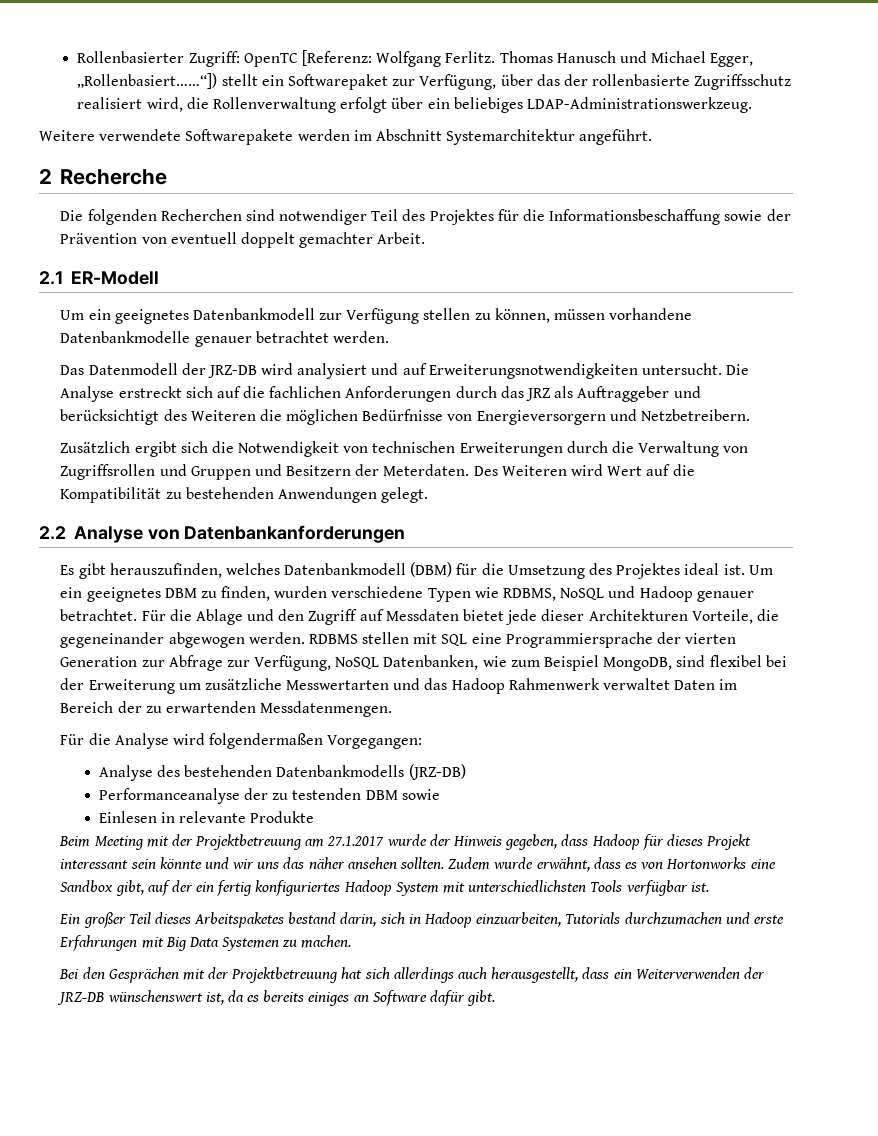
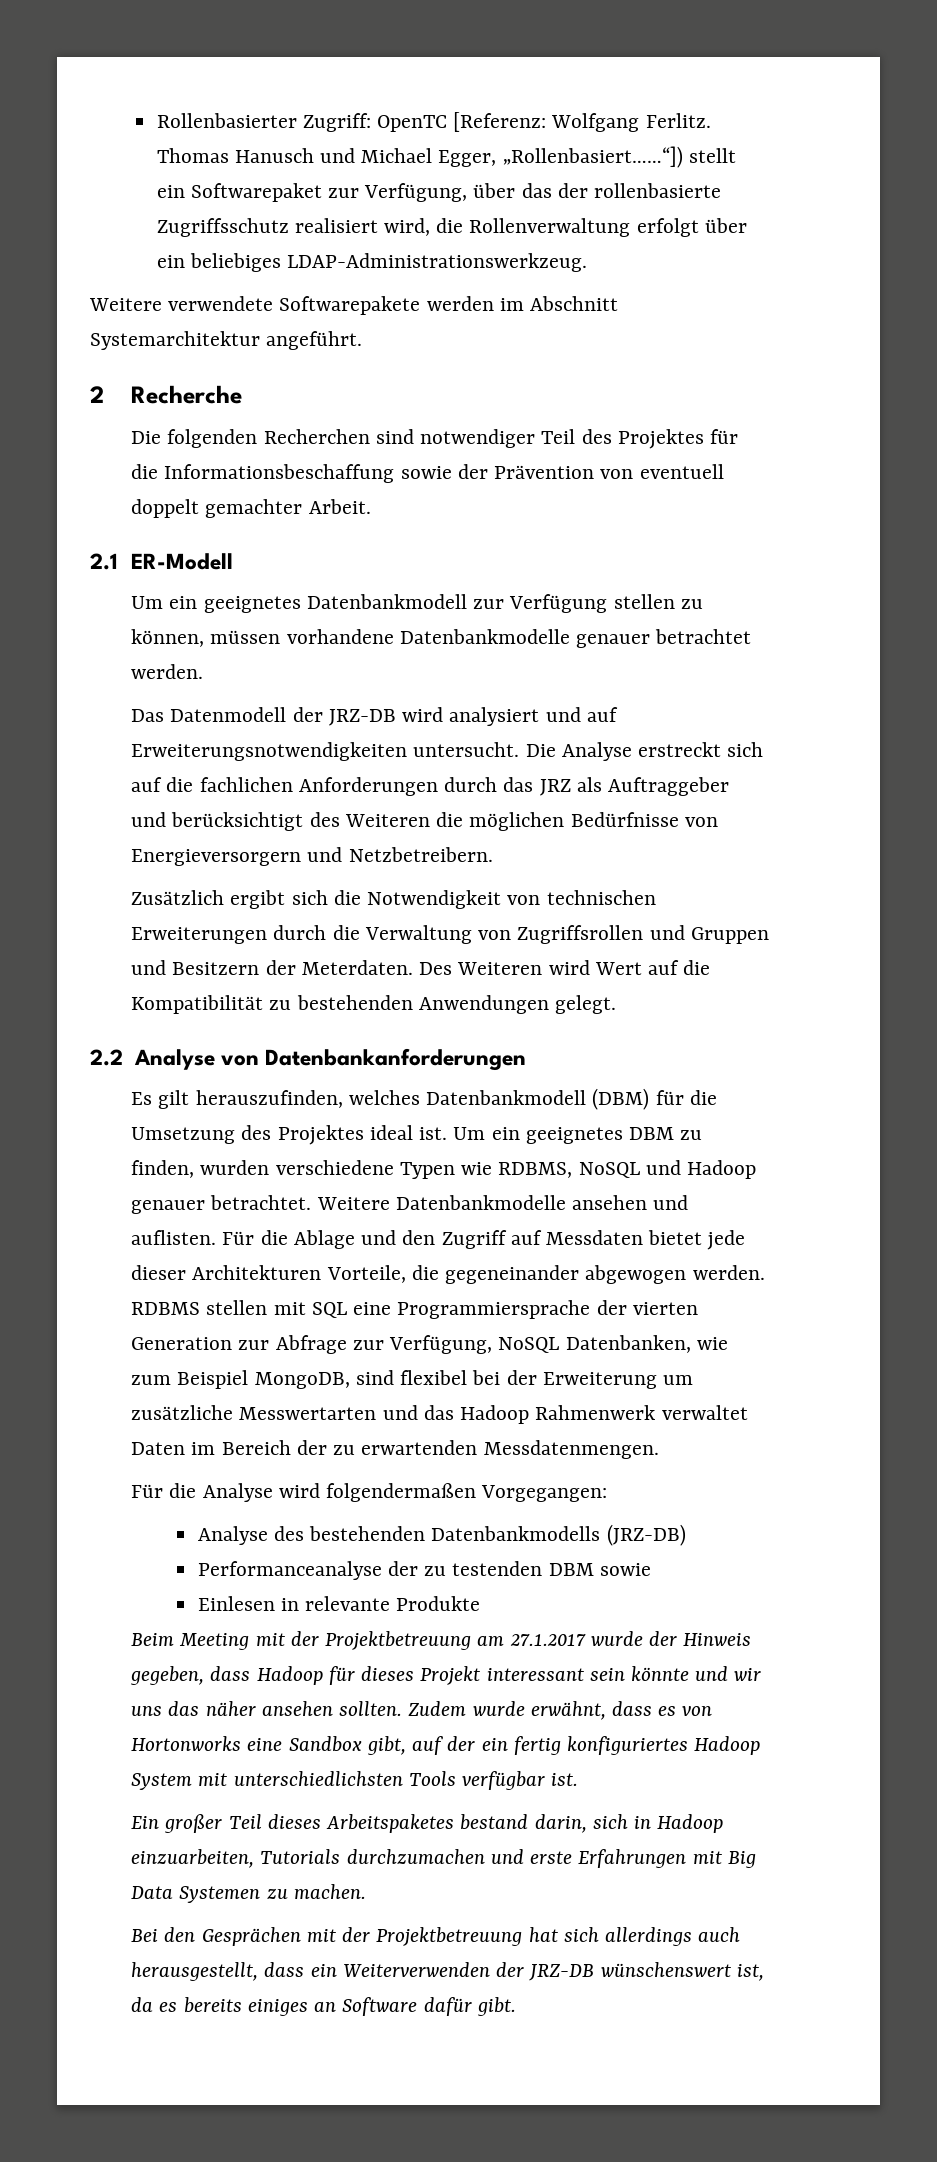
- Es gibt herauszufinden, welches Datenbankmodell (DBM) für die Umsetzung des Projektes ideal ist.
+ Es gilt herauszufinden, welches Datenbankmodell (DBM) für die Umsetzung des Projektes ideal ist.
+ Weitere Datenbankmodelle ansehen und auflisten.

